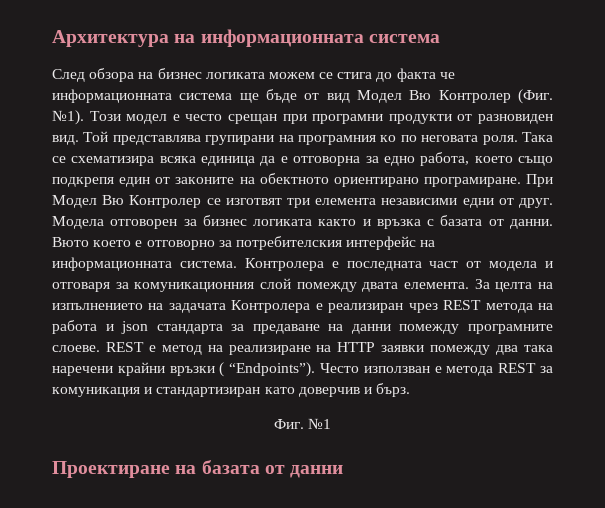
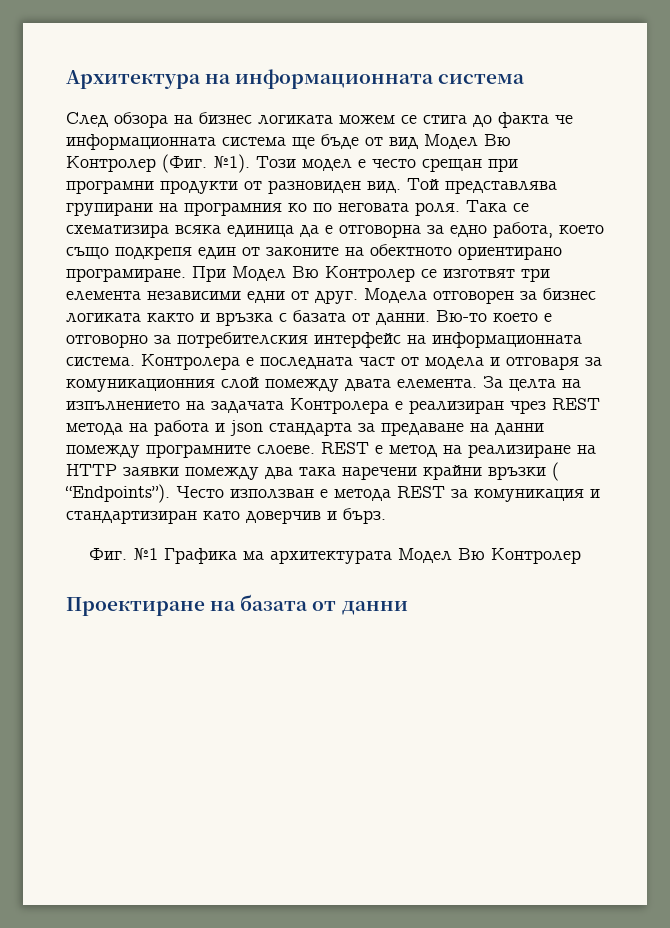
- Вюто което е отговорно за потребителския интерфейс на информационната система.
+ Вю-то което е отговорно за потребителския интерфейс на информационната система.
- Фиг. №1
+ Фиг. №1 Графика ма архитектурата Модел Вю Контролер

